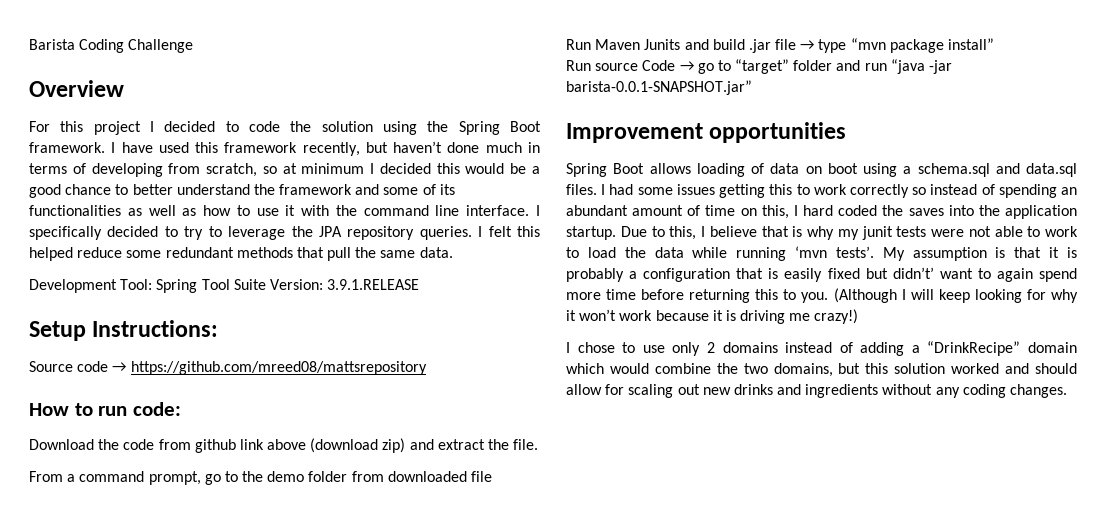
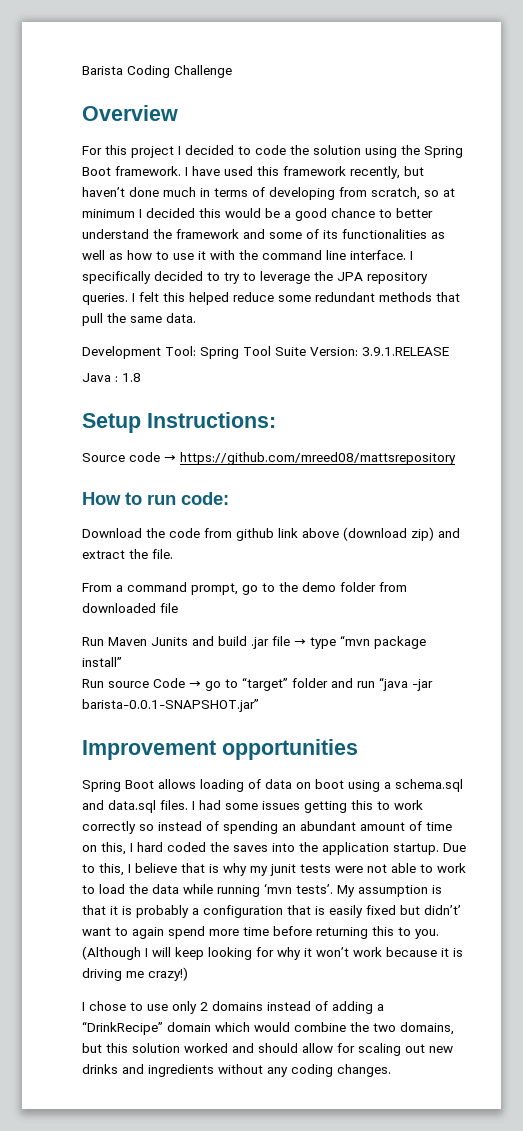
+ Java : 1.8

